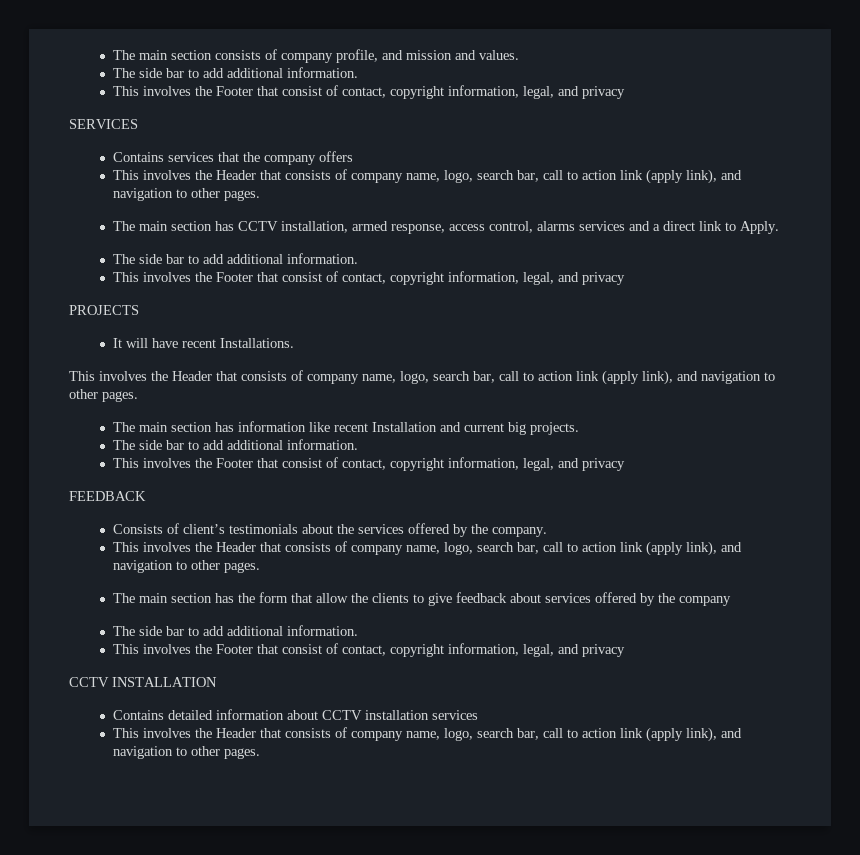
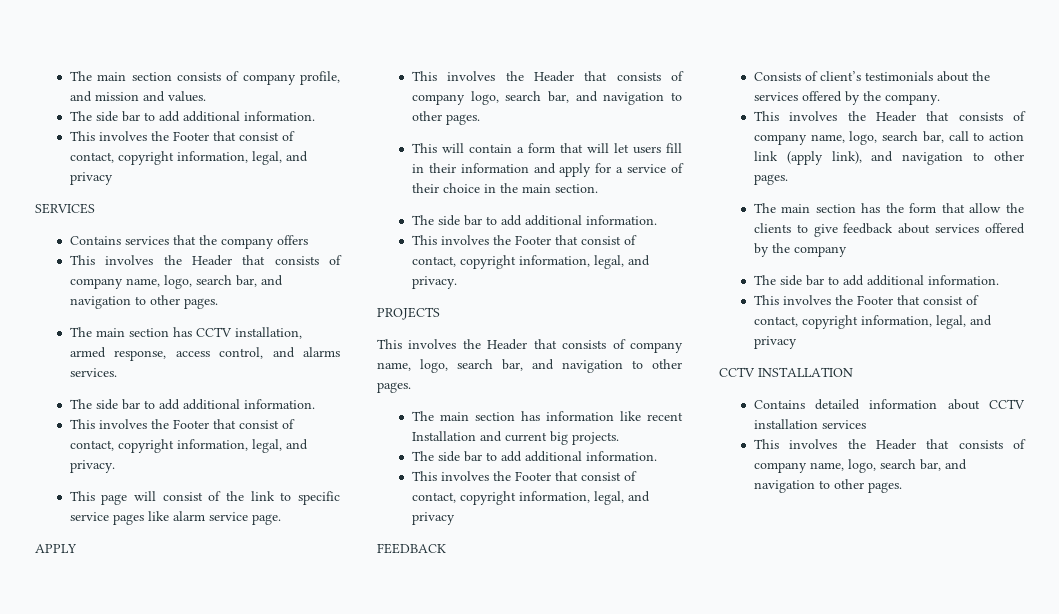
  Contains services that the company offers
- This involves the Header that consists of company name, logo, search bar, call to action link (apply link), and navigation to other pages.
+ This involves the Header that consists of company name, logo, search bar, and navigation to other pages.
- The main section has CCTV installation, armed response, access control, alarms services and a direct link to Apply.
+ The main section has CCTV installation, armed response, access control, and alarms services.
  The side bar to add additional information.
- This involves the Footer that consist of contact, copyright information, legal, and privacy
+ This involves the Footer that consist of contact, copyright information, legal, and privacy.
+ This page will consist of the link to specific service pages like alarm service page.
+ APPLY
+ This involves the Header that consists of company logo, search bar, and navigation to other pages.
+ This will contain a form that will let users fill in their information and apply for a service of their choice in the main section.
+ The side bar to add additional information.
+ This involves the Footer that consist of contact, copyright information, legal, and privacy.
  PROJECTS
- It will have recent Installations.
- This involves the Header that consists of company name, logo, search bar, call to action link (apply link), and navigation to other pages.
+ This involves the Header that consists of company name, logo, search bar, and navigation to other pages.
  Contains detailed information about CCTV installation services
- This involves the Header that consists of company name, logo, search bar, call to action link (apply link), and navigation to other pages.
+ This involves the Header that consists of company name, logo, search bar, and navigation to other pages.

